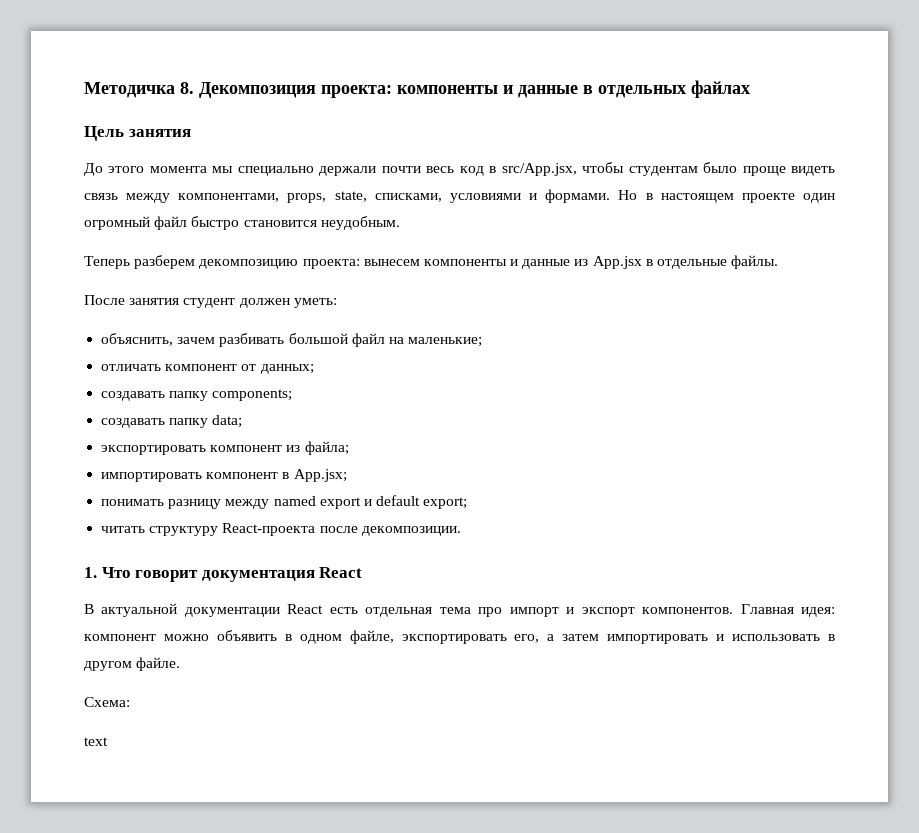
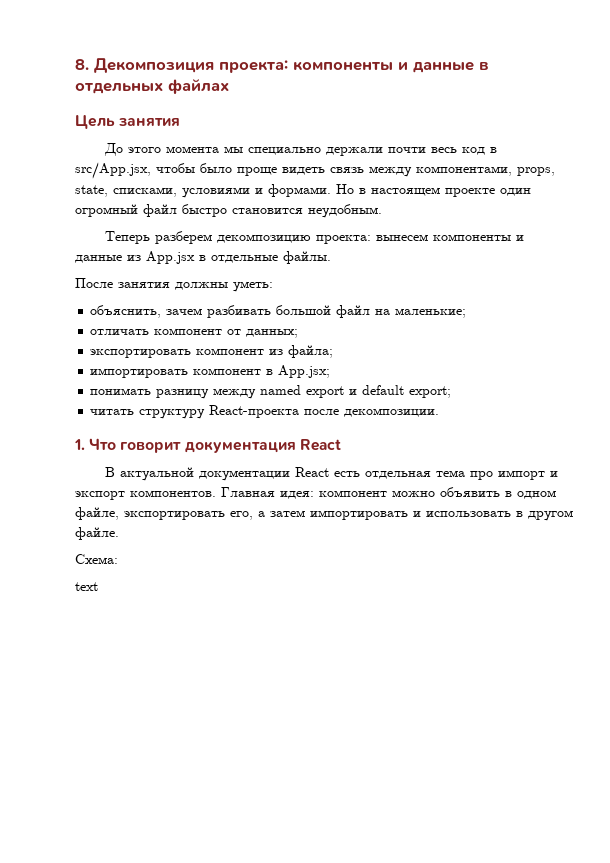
- Методичка 8. Декомпозиция проекта: компоненты и данные в отдельных файлах
+ 8. Декомпозиция проекта: компоненты и данные в отдельных файлах
- До этого момента мы специально держали почти весь код в src/App.jsx, чтобы студентам было проще видеть связь между компонентами, props, state, списками, условиями и формами.
+ До этого момента мы специально держали почти весь код в src/App.jsx, чтобы было проще видеть связь между компонентами, props, state, списками, условиями и формами.
- После занятия студент должен уметь:
+ После занятия должны уметь:
- создавать папку components;
- создавать папку data;

